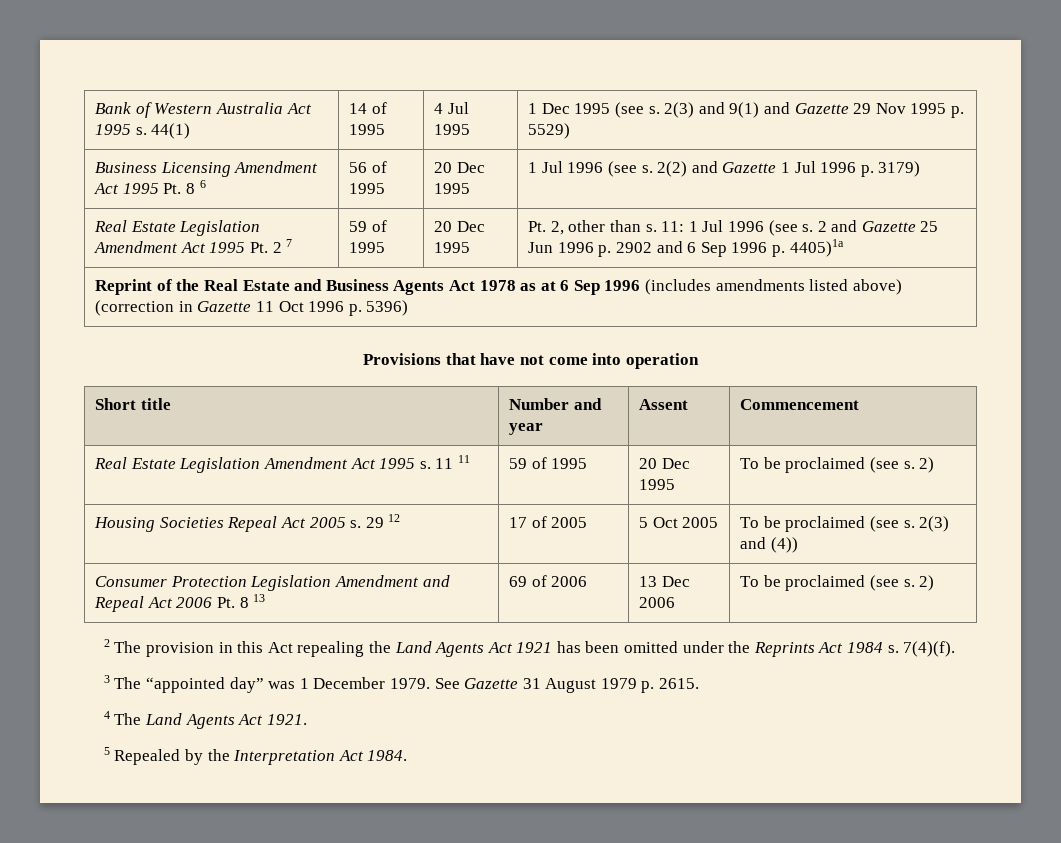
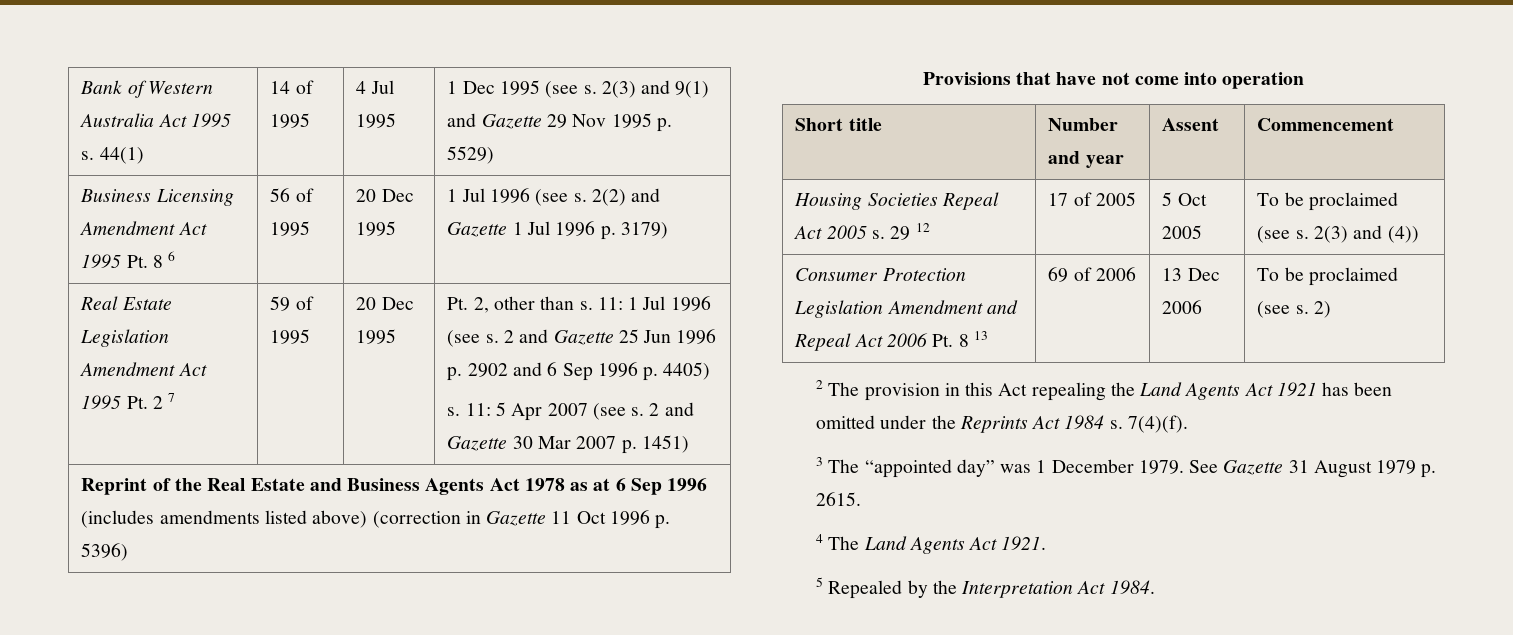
- 2 and Gazette 25 Jun 1996 p. 2902 and 6 Sep 1996 p. 4405)1a
+ 2 and Gazette 25 Jun 1996 p. 2902 and 6 Sep 1996 p. 4405)
+ s. 11: 5 Apr 2007 (see s. 2 and Gazette 30 Mar 2007 p. 1451)
- Real Estate Legislation Amendment Act 1995 s. 11 11 | 59 of 1995 | 20 Dec 1995 | To be proclaimed (see s. 2)

